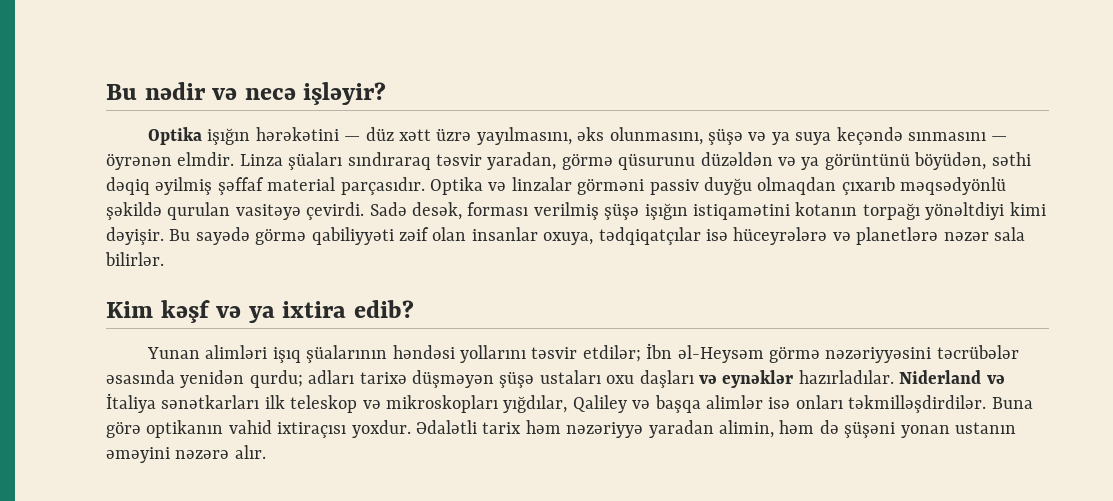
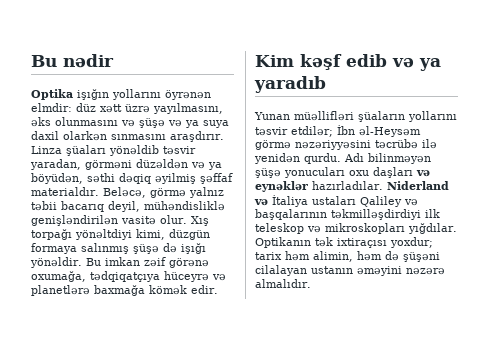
- Bu nədir və necə işləyir?
+ Bu nədir
- Optika işığın hərəkətini — düz xətt üzrə yayılmasını, əks olunmasını, şüşə və ya suya keçəndə sınmasını — öyrənən elmdir.
+ Optika işığın yollarını öyrənən elmdir: düz xətt üzrə yayılmasını, əks olunmasını və şüşə və ya suya daxil olarkən sınmasını araşdırır.
- Linza şüaları sındıraraq təsvir yaradan, görmə qüsurunu düzəldən və ya görüntünü böyüdən, səthi dəqiq əyilmiş şəffaf material parçasıdır. Optika və linzalar görməni passiv duyğu olmaqdan çıxarıb məqsədyönlü şəkildə qurulan vasitəyə çevirdi. Sadə desək, forması verilmiş şüşə işığın istiqamətini kotanın torpağı yönəltdiyi kimi dəyişir. Bu sayədə görmə qabiliyyəti zəif olan insanlar oxuya, tədqiqatçılar isə hüceyrələrə və planetlərə nəzər sala bilirlər.
+ Linza şüaları yönəldib təsvir yaradan, görməni düzəldən və ya böyüdən, səthi dəqiq əyilmiş şəffaf materialdır. Beləcə, görmə yalnız təbii bacarıq deyil, mühəndisliklə genişləndirilən vasitə olur. Xış torpağı yönəltdiyi kimi, düzgün formaya salınmış şüşə də işığı yönəldir. Bu imkan zəif görənə oxumağa, tədqiqatçıya hüceyrə və planetlərə baxmağa kömək edir.
- Kim kəşf və ya ixtira edib?
+ Kim kəşf edib və ya yaradıb
- Yunan alimləri işıq şüalarının həndəsi yollarını təsvir etdilər; İbn əl-Heysəm görmə nəzəriyyəsini təcrübələr əsasında yenidən qurdu; adları tarixə düşməyən şüşə ustaları oxu daşları və eynəklər hazırladılar.
+ Yunan müəllifləri şüaların yollarını təsvir etdilər; İbn əl-Heysəm görmə nəzəriyyəsini təcrübə ilə yenidən qurdu. Adı bilinməyən şüşə yonucuları oxu daşları və eynəklər hazırladılar.
- Niderland və İtaliya sənətkarları ilk teleskop və mikroskopları yığdılar, Qaliley və başqa alimlər isə onları təkmilləşdirdilər. Buna görə optikanın vahid ixtiraçısı yoxdur. Ədalətli tarix həm nəzəriyyə yaradan alimin, həm də şüşəni yonan ustanın əməyini nəzərə alır.
+ Niderland və İtaliya ustaları Qaliley və başqalarının təkmilləşdirdiyi ilk teleskop və mikroskopları yığdılar. Optikanın tək ixtiraçısı yoxdur; tarix həm alimin, həm də şüşəni cilalayan ustanın əməyini nəzərə almalıdır.

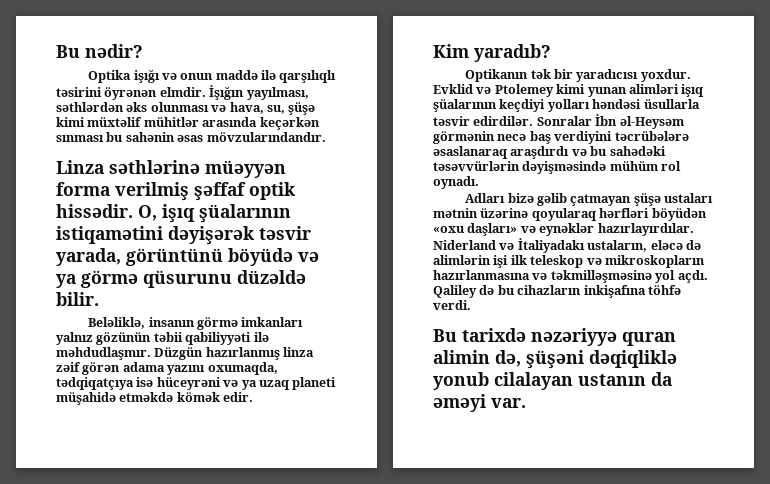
- Bu nədir
+ Bu nədir?
- Optika işığın yollarını öyrənən elmdir: düz xətt üzrə yayılmasını, əks olunmasını və şüşə və ya suya daxil olarkən sınmasını araşdırır. Linza şüaları yönəldib təsvir yaradan, görməni düzəldən və ya böyüdən, səthi dəqiq əyilmiş şəffaf materialdır. Beləcə, görmə yalnız təbii bacarıq deyil, mühəndisliklə genişləndirilən vasitə olur. Xış torpağı yönəltdiyi kimi, düzgün formaya salınmış şüşə də işığı yönəldir. Bu imkan zəif görənə oxumağa, tədqiqatçıya hüceyrə və planetlərə baxmağa kömək edir.
- Kim kəşf edib və ya yaradıb
- Yunan müəllifləri şüaların yollarını təsvir etdilər; İbn əl-Heysəm görmə nəzəriyyəsini təcrübə ilə yenidən qurdu. Adı bilinməyən şüşə yonucuları oxu daşları və eynəklər hazırladılar.
+ Optika işığı və onun maddə ilə qarşılıqlı təsirini öyrənən elmdir. İşığın yayılması, səthlərdən əks olunması və hava, su, şüşə kimi müxtəlif mühitlər arasında keçərkən sınması bu sahənin əsas mövzularındandır.
+ Linza səthlərinə müəyyən forma verilmiş şəffaf optik hissədir. O, işıq şüalarının istiqamətini dəyişərək təsvir yarada, görüntünü böyüdə və ya görmə qüsurunu düzəldə bilir.
+ Beləliklə, insanın görmə imkanları yalnız gözünün təbii qabiliyyəti ilə məhdudlaşmır. Düzgün hazırlanmış linza zəif görən adama yazını oxumaqda, tədqiqatçıya isə hüceyrəni və ya uzaq planeti müşahidə etməkdə kömək edir.
+ Kim yaradıb?
+ Optikanın tək bir yaradıcısı yoxdur. Evklid və Ptolemey kimi yunan alimləri işıq şüalarının keçdiyi yolları həndəsi üsullarla təsvir edirdilər. Sonralar İbn əl-Heysəm görmənin necə baş verdiyini təcrübələrə əsaslanaraq araşdırdı və bu sahədəki təsəvvürlərin dəyişməsində mühüm rol oynadı.
+ Adları bizə gəlib çatmayan şüşə ustaları mətnin üzərinə qoyularaq hərfləri böyüdən «oxu daşları» və eynəklər hazırlayırdılar.
- Niderland və İtaliya ustaları Qaliley və başqalarının təkmilləşdirdiyi ilk teleskop və mikroskopları yığdılar. Optikanın tək ixtiraçısı yoxdur; tarix həm alimin, həm də şüşəni cilalayan ustanın əməyini nəzərə almalıdır.
+ Niderland və İtaliyadakı ustaların, eləcə də alimlərin işi ilk teleskop və mikroskopların hazırlanmasına və təkmilləşməsinə yol açdı. Qaliley də bu cihazların inkişafına töhfə verdi.
+ Bu tarixdə nəzəriyyə quran alimin də, şüşəni dəqiqliklə yonub cilalayan ustanın da əməyi var.

